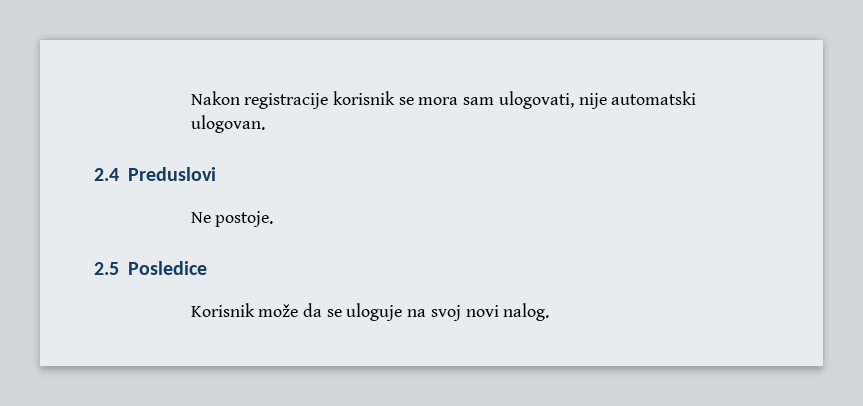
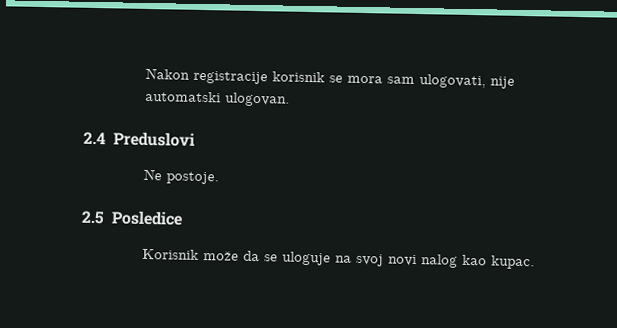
- Korisnik može da se uloguje na svoj novi nalog.
+ Korisnik može da se uloguje na svoj novi nalog kao kupac.

